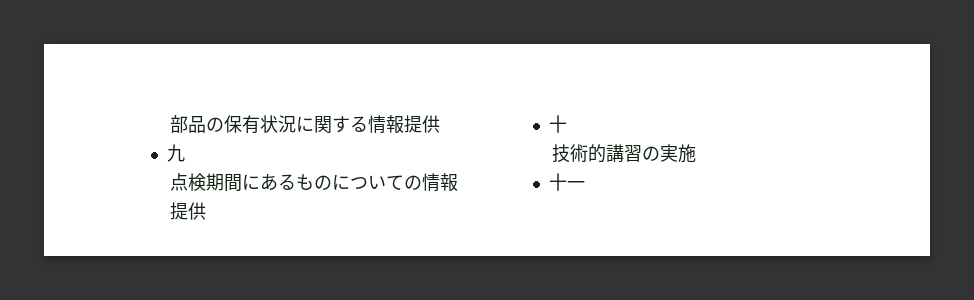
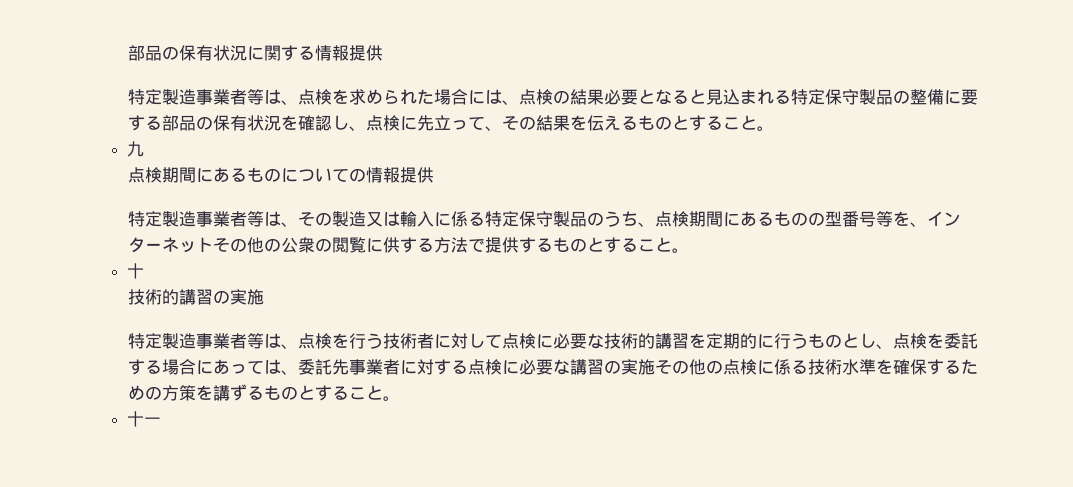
+ 特定製造事業者等は、点検を求められた場合には、点検の結果必要となると見込まれる特定保守製品の整備に要する部品の保有状況を確認し、点検に先立って、その結果を伝えるものとすること。
+ 特定製造事業者等は、その製造又は輸入に係る特定保守製品のうち、点検期間にあるものの型番号等を、インターネットその他の公衆の閲覧に供する方法で提供するものとすること。
+ 特定製造事業者等は、点検を行う技術者に対して点検に必要な技術的講習を定期的に行うものとし、点検を委託する場合にあっては、委託先事業者に対する点検に必要な講習の実施その他の点検に係る技術水準を確保するための方策を講ずるものとすること。

